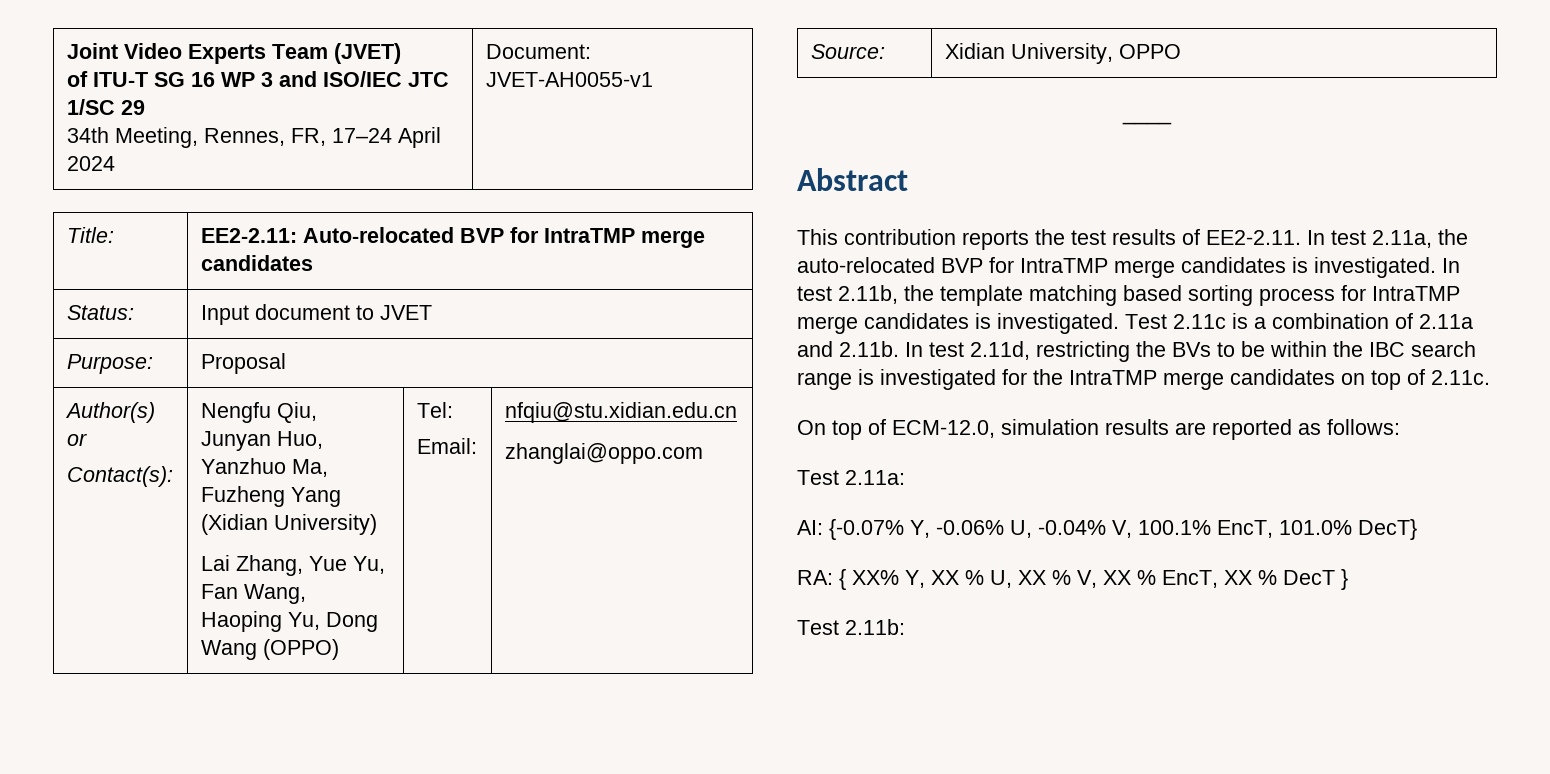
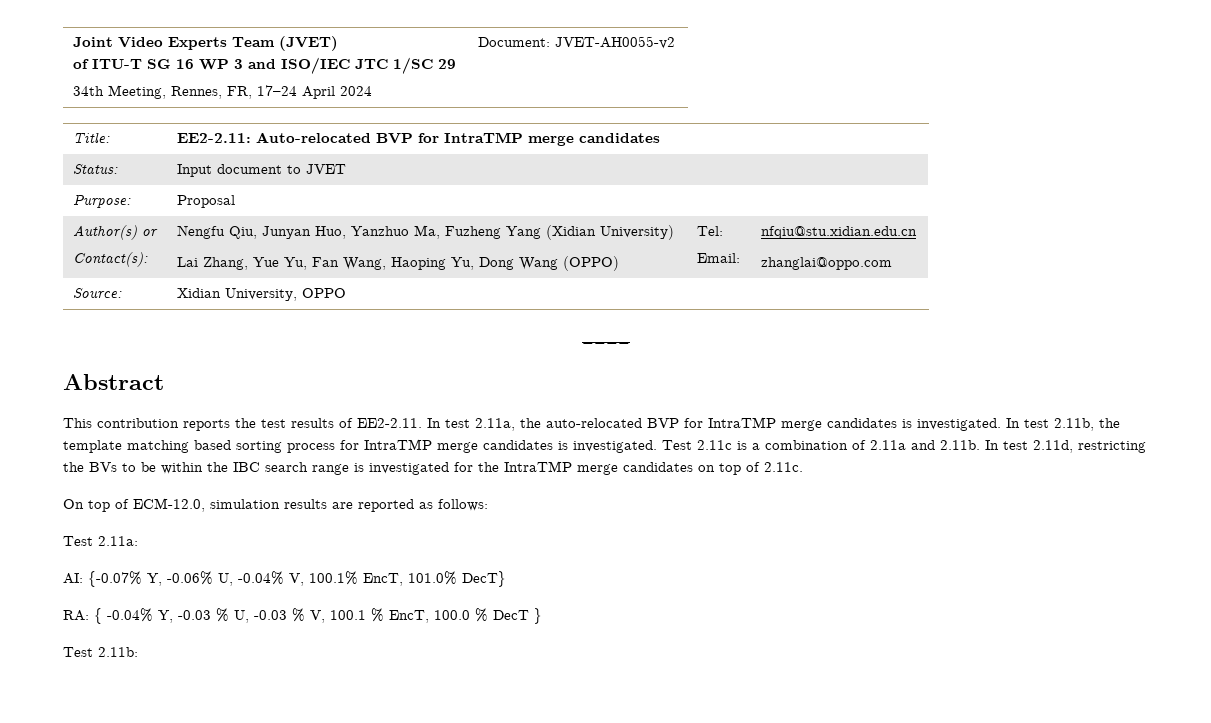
  Joint Video Experts Team (JVET)
  of ITU-T SG 16 WP 3 and ISO/IEC JTC 1/SC 29
- 34th Meeting, Rennes, FR, 17–24 April 2024 | Document: JVET-AH0055-v1
+ 34th Meeting, Rennes, FR, 17–24 April 2024 | Document: JVET-AH0055-v2
- RA: { XX% Y, XX % U, XX % V, XX % EncT, XX % DecT }
+ RA: { -0.04% Y, -0.03 % U, -0.03 % V, 100.1 % EncT, 100.0 % DecT }

